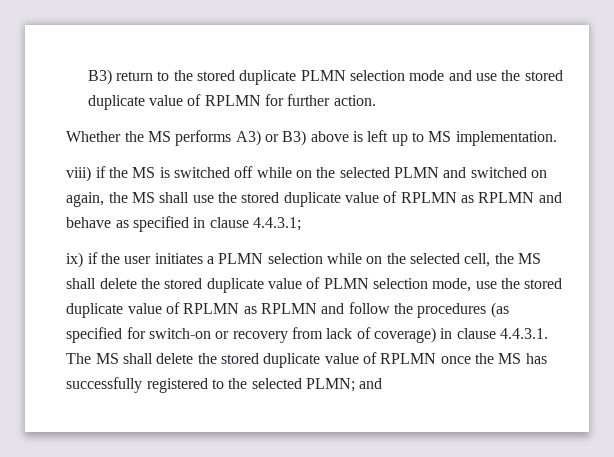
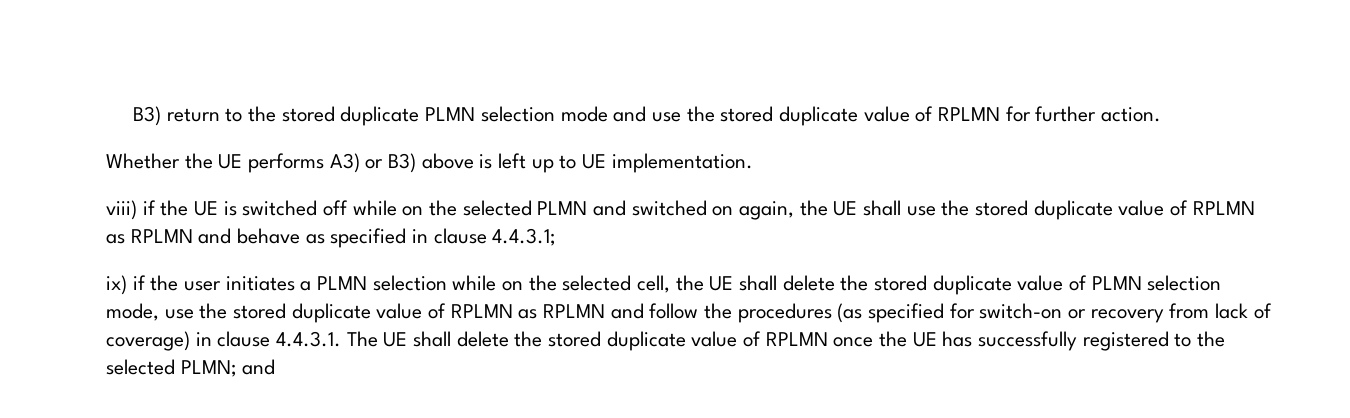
- Whether the MS performs A3) or B3) above is left up to MS implementation.
+ Whether the UE performs A3) or B3) above is left up to UE implementation.
- viii) if the MS is switched off while on the selected PLMN and switched on again, the MS shall use the stored duplicate value of RPLMN as RPLMN and behave as specified in clause 4.4.3.1;
+ viii) if the UE is switched off while on the selected PLMN and switched on again, the UE shall use the stored duplicate value of RPLMN as RPLMN and behave as specified in clause 4.4.3.1;
- ix) if the user initiates a PLMN selection while on the selected cell, the MS shall delete the stored duplicate value of PLMN selection mode, use the stored duplicate value of RPLMN as RPLMN and follow the procedures (as specified for switch-on or recovery from lack of coverage) in clause 4.4.3.1. The MS shall delete the stored duplicate value of RPLMN once the MS has successfully registered to the selected PLMN;
+ ix) if the user initiates a PLMN selection while on the selected cell, the UE shall delete the stored duplicate value of PLMN selection mode, use the stored duplicate value of RPLMN as RPLMN and follow the procedures (as specified for switch-on or recovery from lack of coverage) in clause 4.4.3.1. The UE shall delete the stored duplicate value of RPLMN once the UE has successfully registered to the selected PLMN;

